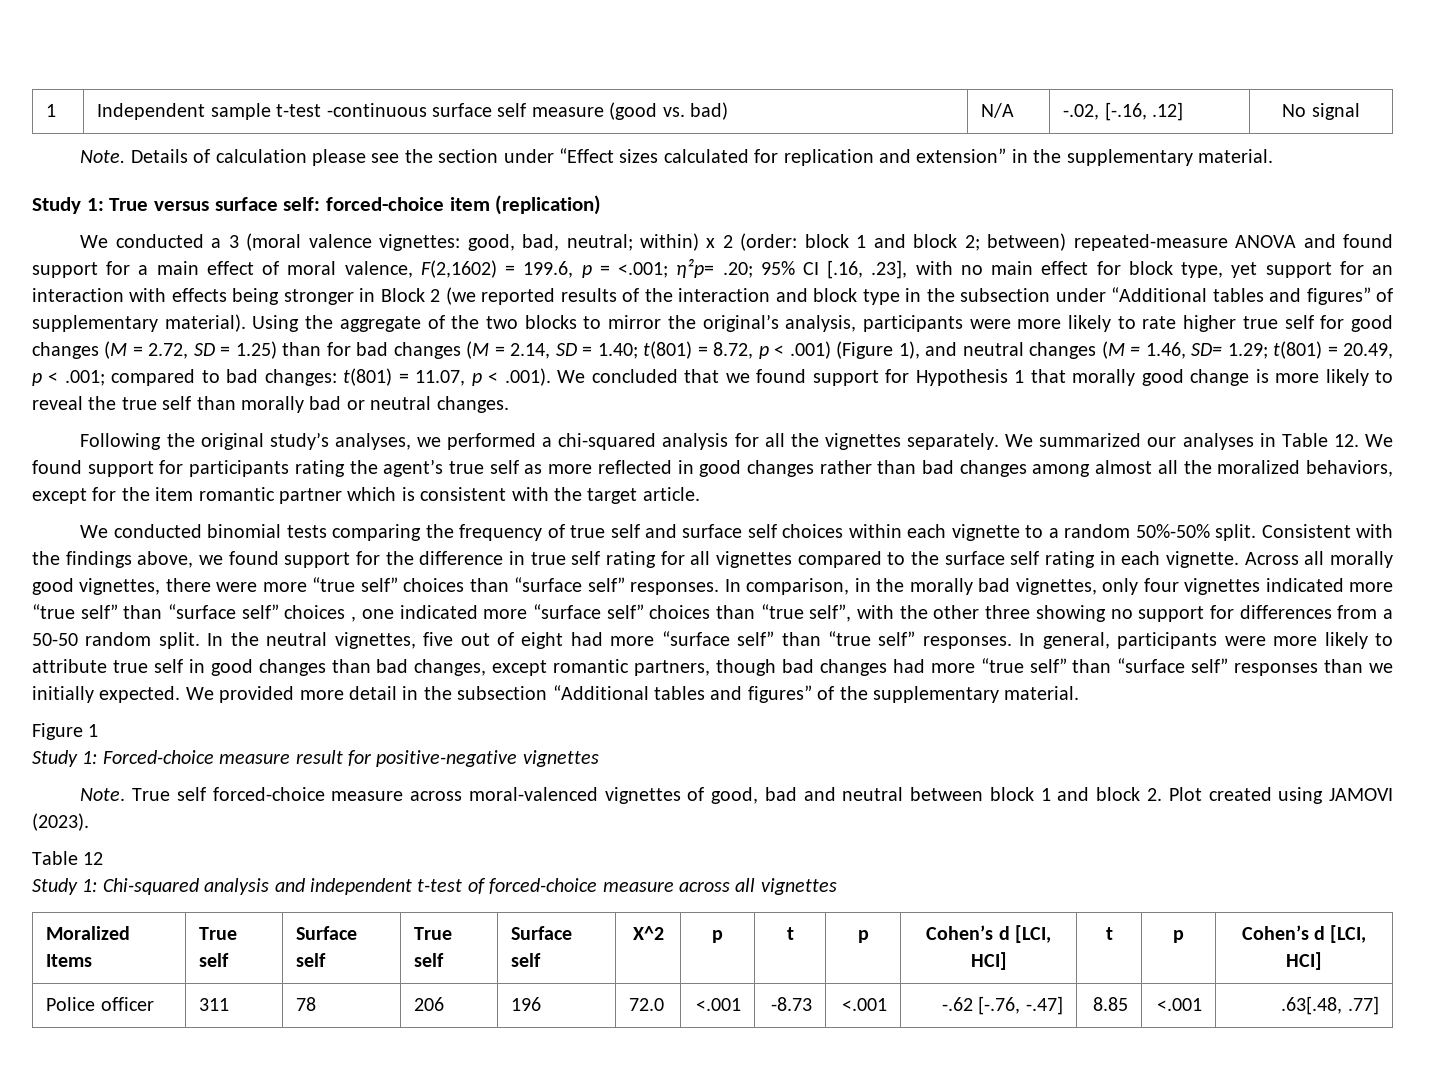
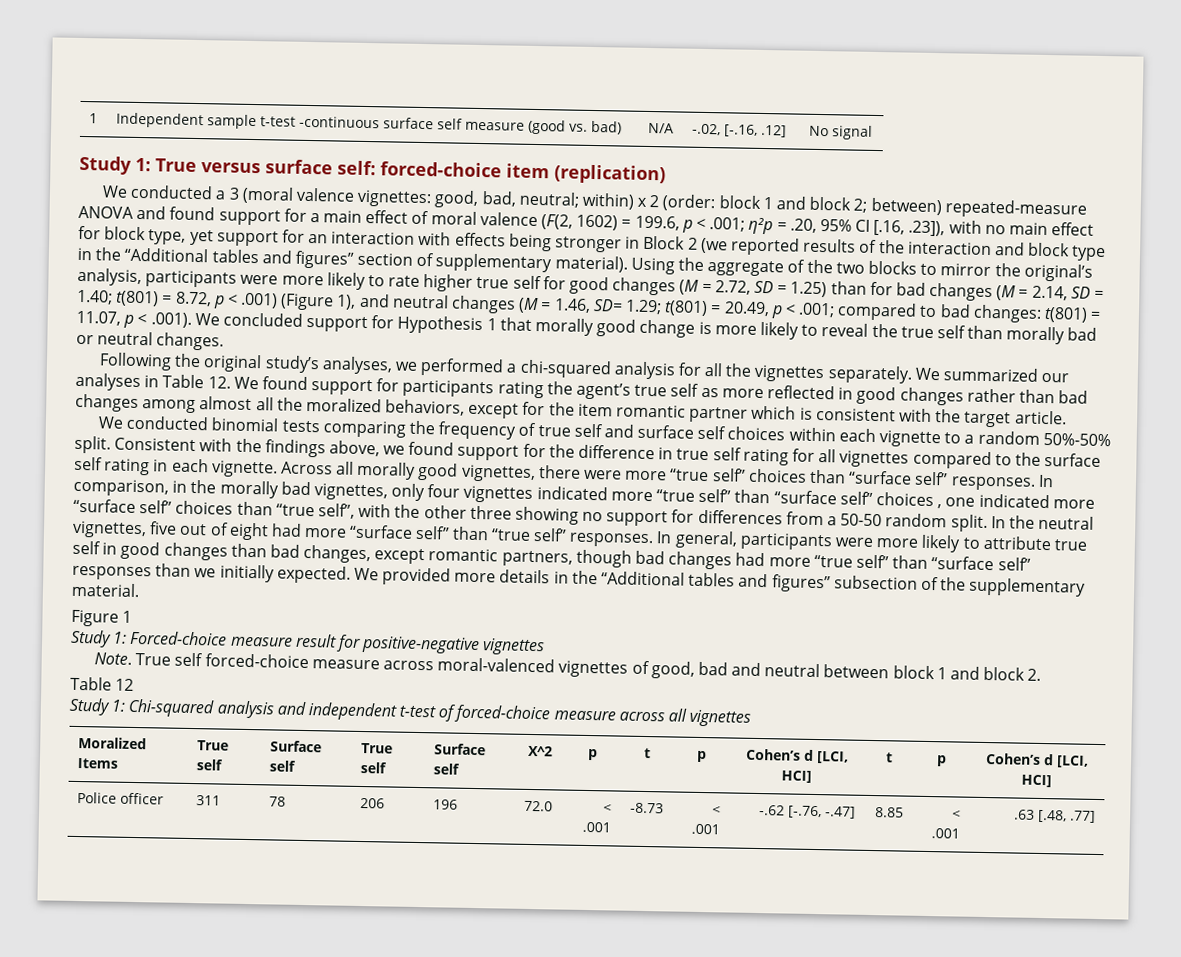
- Note. Details of calculation please see the section under “Effect sizes calculated for replication and extension” in the supplementary material.
- between) repeated-measure ANOVA and found support for a main effect of moral valence, F(2,1602) = 199.6, p = <.001; η²p= .20; 95% CI [.16, .23], with no main effect for block type, yet support for an interaction with effects being stronger in Block 2 (we reported results of the interaction and block type in the subsection under “Additional tables and figures” of supplementary material).
+ between) repeated-measure ANOVA and found support for a main effect of moral valence (F(2, 1602) = 199.6, p < .001; η²p = .20, 95% CI [.16, .23]), with no main effect for block type, yet support for an interaction with effects being stronger in Block 2 (we reported results of the interaction and block type in the “Additional tables and figures” section of supplementary material).
- t(801) = 11.07, p < .001). We concluded that we found support for Hypothesis 1 that morally good change is more likely to reveal the true self than morally bad or neutral changes.
+ t(801) = 11.07, p < .001). We concluded support for Hypothesis 1 that morally good change is more likely to reveal the true self than morally bad or neutral changes.
- We provided more detail in the subsection “Additional tables and figures” of the supplementary material.
+ We provided more details in the “Additional tables and figures” subsection of the supplementary material.
- True self forced-choice measure across moral-valenced vignettes of good, bad and neutral between block 1 and block 2. Plot created using JAMOVI (2023).
+ True self forced-choice measure across moral-valenced vignettes of good, bad and neutral between block 1 and block 2.
- Police officer | 311 | 78 | 206 | 196 | 72.0 | <.001 | -8.73 | <.001 | -.62 [-.76, -.47] | 8.85 | <.001 | .63[.48, .77]
+ Police officer | 311 | 78 | 206 | 196 | 72.0 | < .001 | -8.73 | < .001 | -.62 [-.76, -.47] | 8.85 | < .001 | .63 [.48, .77]

